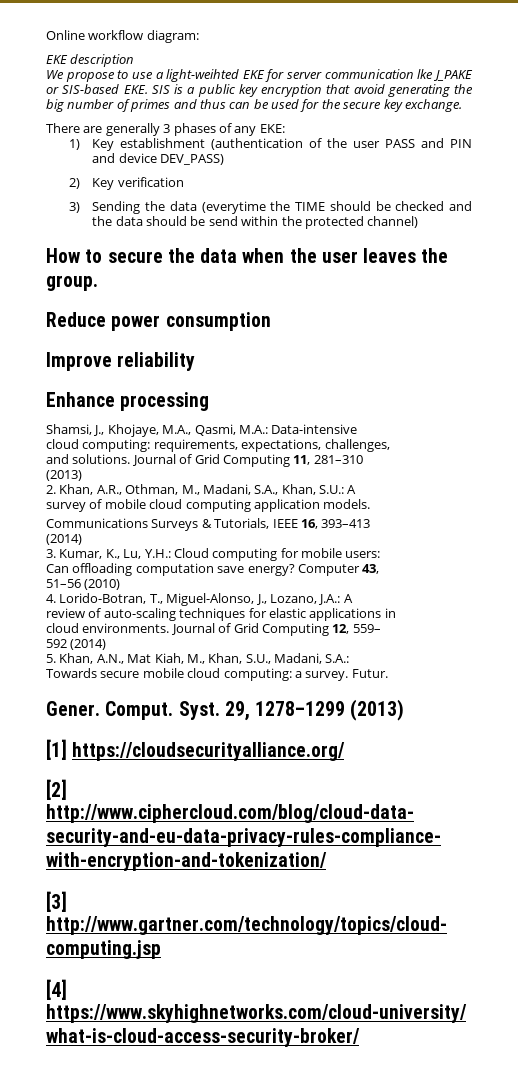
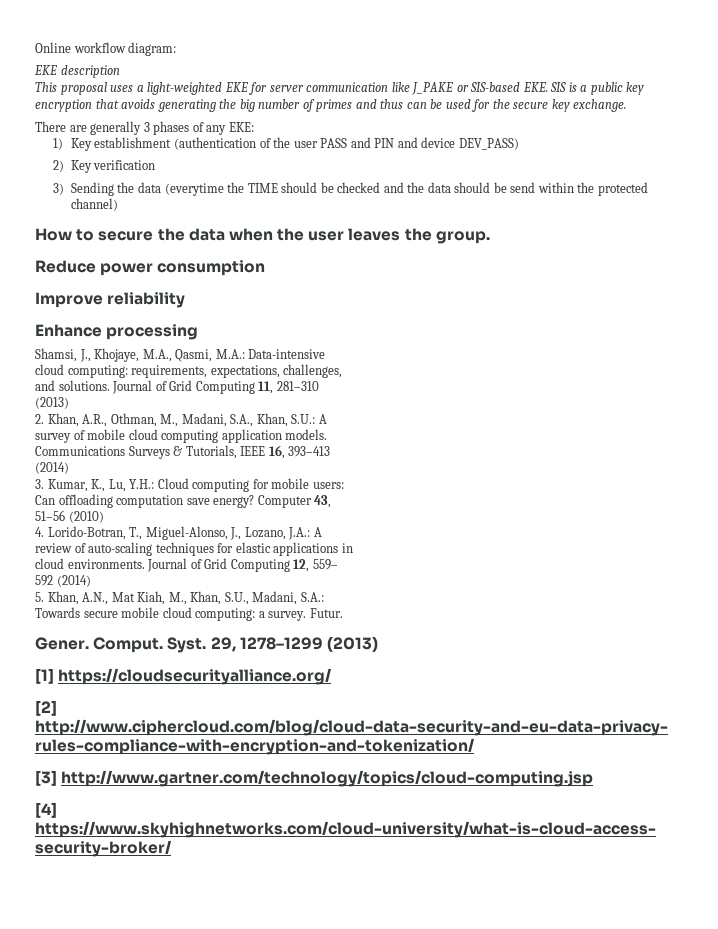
- We propose to use a light-weihted EKE for server communication lke J_PAKE or SIS-based EKE. SIS is a public key encryption that avoid generating the big number of primes and thus can be used for the secure key exchange.
+ This proposal uses a light-weighted EKE for server communication like J_PAKE or SIS-based EKE. SIS is a public key encryption that avoids generating the big number of primes and thus can be used for the secure key exchange.

